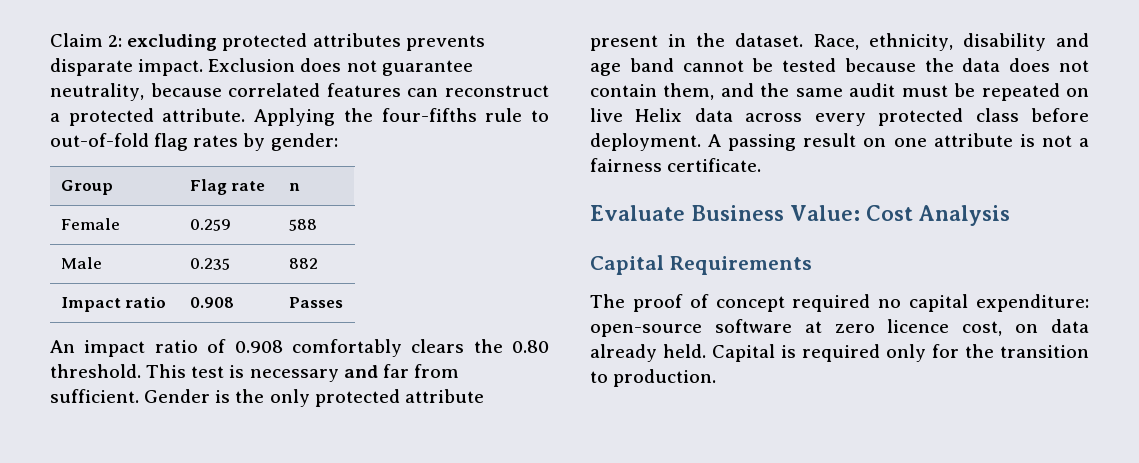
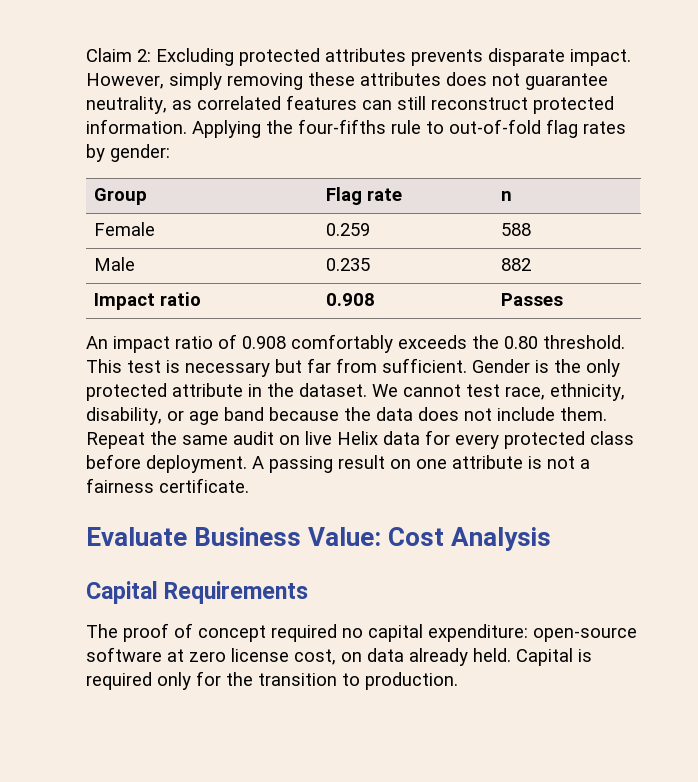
- Claim 2: excluding protected attributes prevents disparate impact.
+ Claim 2: Excluding protected attributes prevents disparate impact.
- Exclusion does not guarantee neutrality, because correlated features can reconstruct a protected attribute.
+ However, simply removing these attributes does not guarantee neutrality, as correlated features can still reconstruct protected information.
- An impact ratio of 0.908 comfortably clears the 0.80 threshold.
+ An impact ratio of 0.908 comfortably exceeds the 0.80 threshold.
- This test is necessary and far from sufficient.
+ This test is necessary but far from sufficient.
- Gender is the only protected attribute present in the dataset.
+ Gender is the only protected attribute in the dataset.
- Race, ethnicity, disability and age band cannot be tested because the data does not contain them, and the same audit must be repeated on live Helix data across every protected class before deployment.
+ We cannot test race, ethnicity, disability, or age band because the data does not include them. Repeat the same audit on live Helix data for every protected class before deployment.
- The proof of concept required no capital expenditure: open-source software at zero licence cost, on data already held.
+ The proof of concept required no capital expenditure: open-source software at zero license cost, on data already held.

